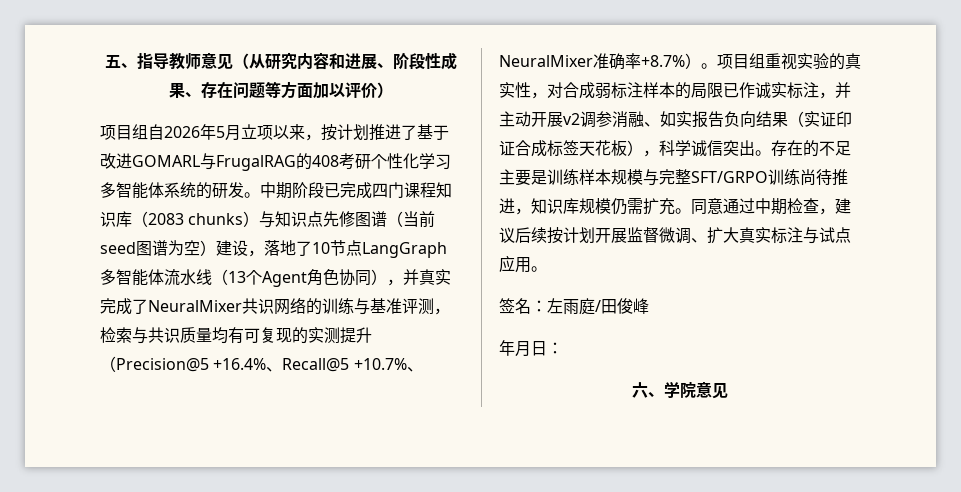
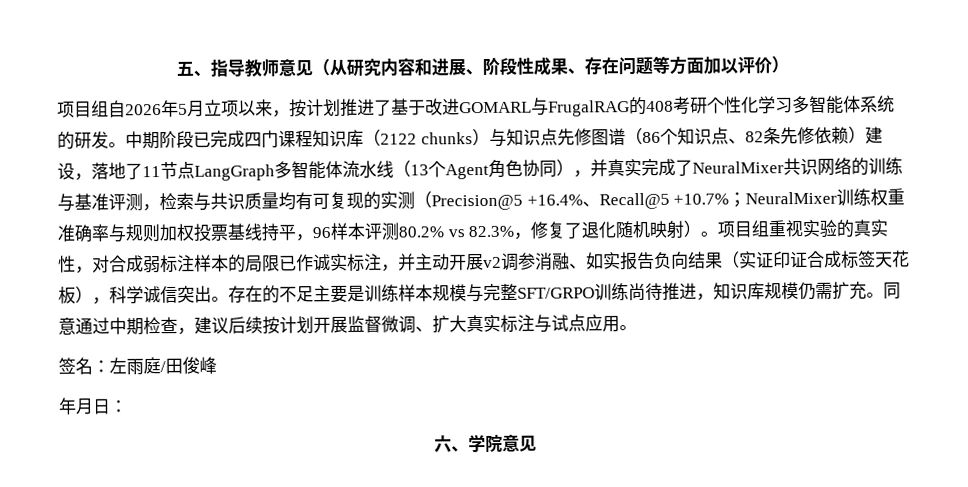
- 中期阶段已完成四门课程知识库（2083 chunks）与知识点先修图谱（当前seed图谱为空）建设，落地了10节点LangGraph多智能体流水线（13个Agent角色协同），并真实完成了NeuralMixer共识网络的训练与基准评测，检索与共识质量均有可复现的实测提升（Precision@5 +16.4%、Recall@5 +10.7%、NeuralMixer准确率+8.7%）。
+ 中期阶段已完成四门课程知识库（2122 chunks）与知识点先修图谱（86个知识点、82条先修依赖）建设，落地了11节点LangGraph多智能体流水线（13个Agent角色协同），并真实完成了NeuralMixer共识网络的训练与基准评测，检索与共识质量均有可复现的实测（Precision@5 +16.4%、Recall@5 +10.7%；NeuralMixer训练权重准确率与规则加权投票基线持平，96样本评测80.2% vs 82.3%，修复了退化随机映射）。

